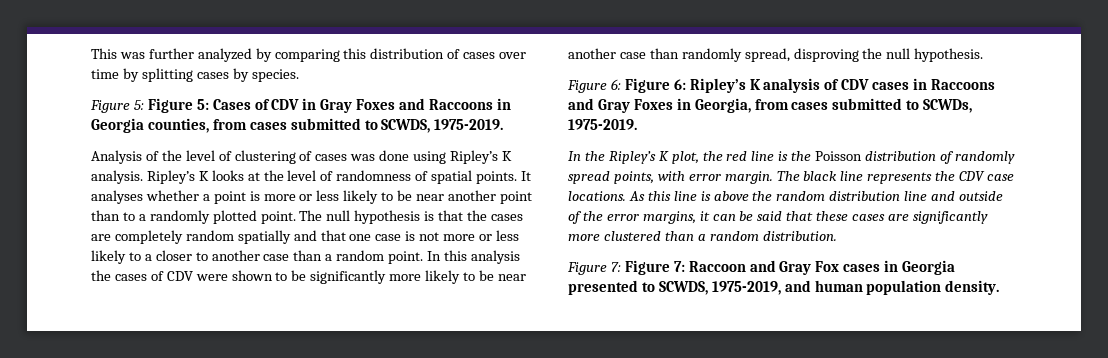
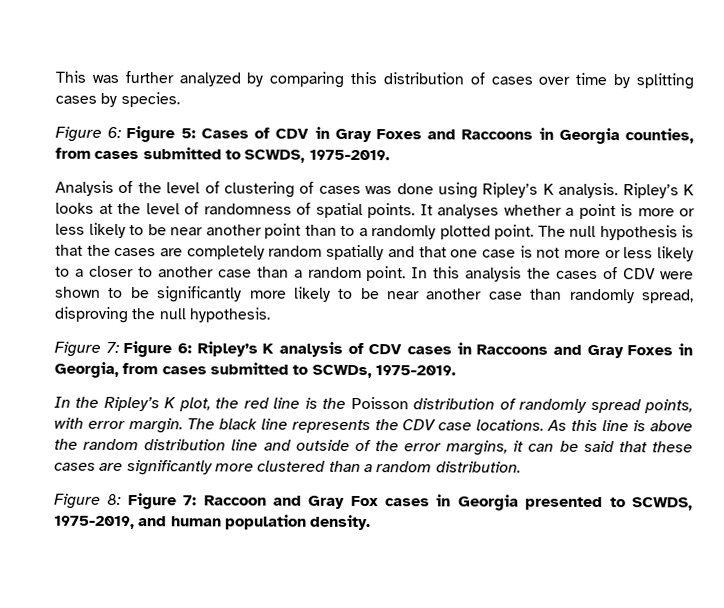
- Figure 5: Figure 5: Cases of CDV in Gray Foxes and Raccoons in Georgia counties, from cases submitted to SCWDS, 1975-2019.
+ Figure 6: Figure 5: Cases of CDV in Gray Foxes and Raccoons in Georgia counties, from cases submitted to SCWDS, 1975-2019.
- Figure 6: Figure 6: Ripley’s K analysis of CDV cases in Raccoons and Gray Foxes in Georgia, from cases submitted to SCWDs, 1975-2019.
+ Figure 7: Figure 6: Ripley’s K analysis of CDV cases in Raccoons and Gray Foxes in Georgia, from cases submitted to SCWDs, 1975-2019.
- Figure 7: Figure 7: Raccoon and Gray Fox cases in Georgia presented to SCWDS, 1975-2019, and human population density.
+ Figure 8: Figure 7: Raccoon and Gray Fox cases in Georgia presented to SCWDS, 1975-2019, and human population density.

